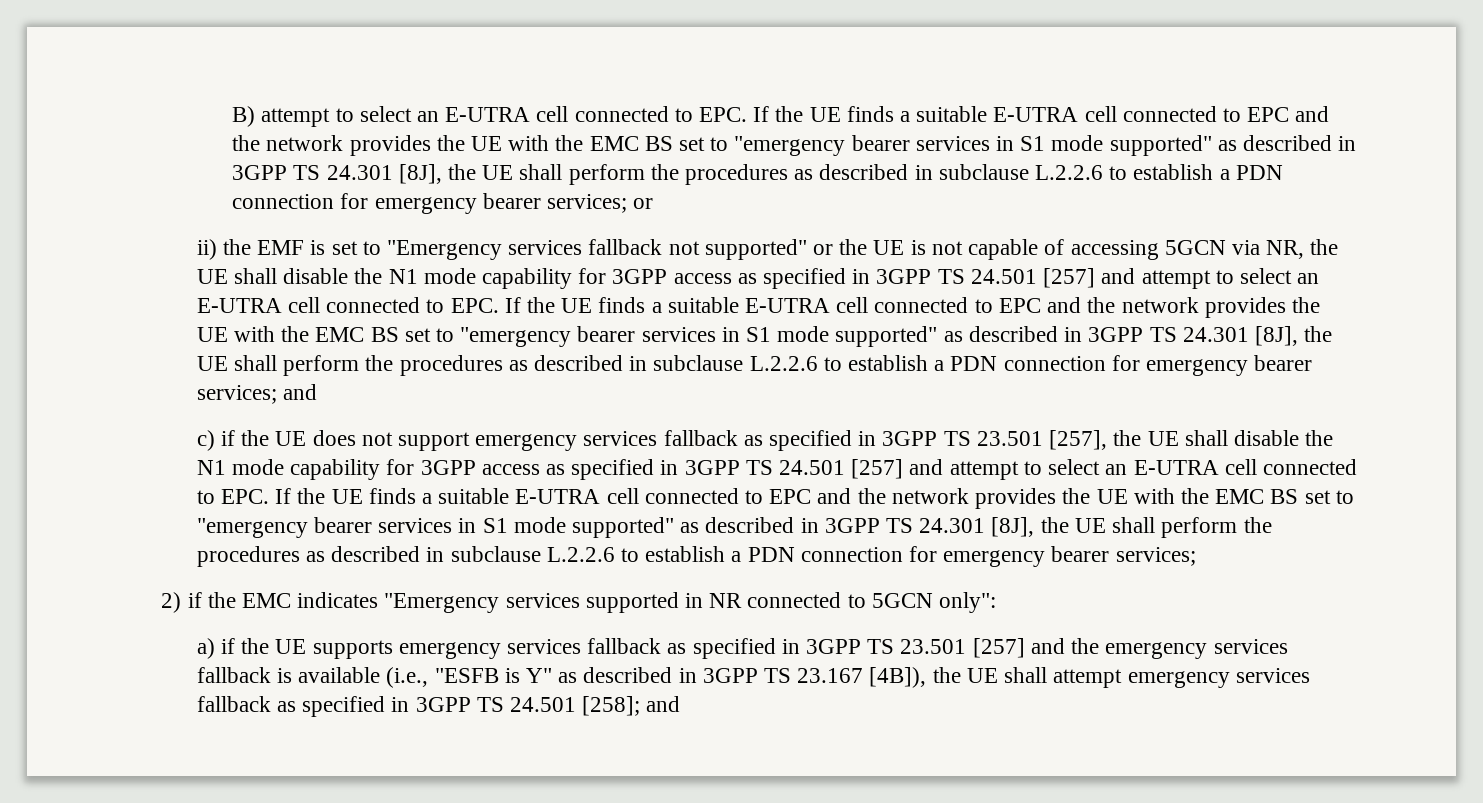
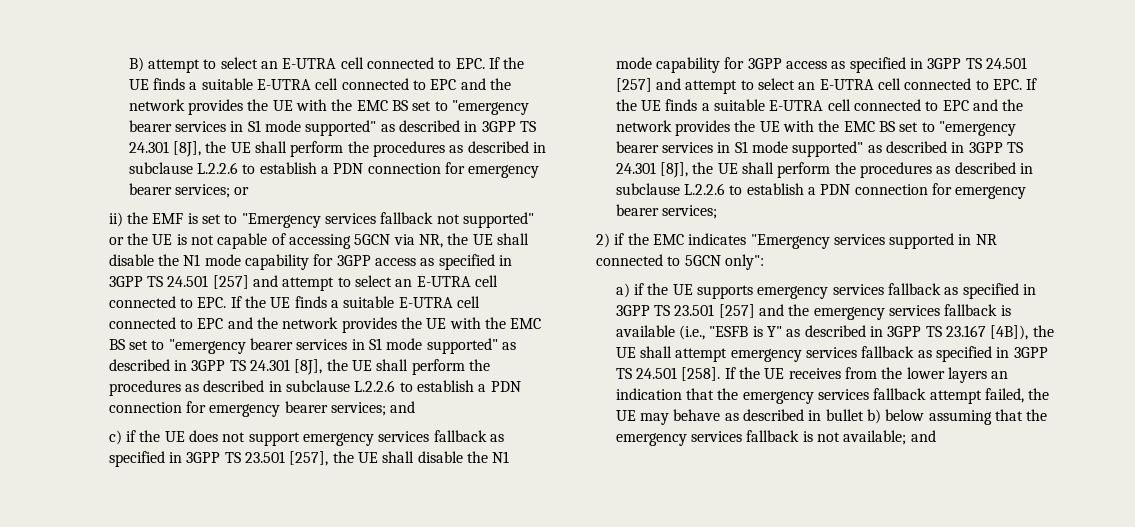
- a) if the UE supports emergency services fallback as specified in 3GPP TS 23.501 [257] and the emergency services fallback is available (i.e., "ESFB is Y" as described in 3GPP TS 23.167 [4B]), the UE shall attempt emergency services fallback as specified in 3GPP TS 24.501 [258]; and
+ a) if the UE supports emergency services fallback as specified in 3GPP TS 23.501 [257] and the emergency services fallback is available (i.e., "ESFB is Y" as described in 3GPP TS 23.167 [4B]), the UE shall attempt emergency services fallback as specified in 3GPP TS 24.501 [258]. If the UE receives from the lower layers an indication that the emergency services fallback attempt failed, the UE may behave as described in bullet b) below assuming that the emergency services fallback is not available; and

